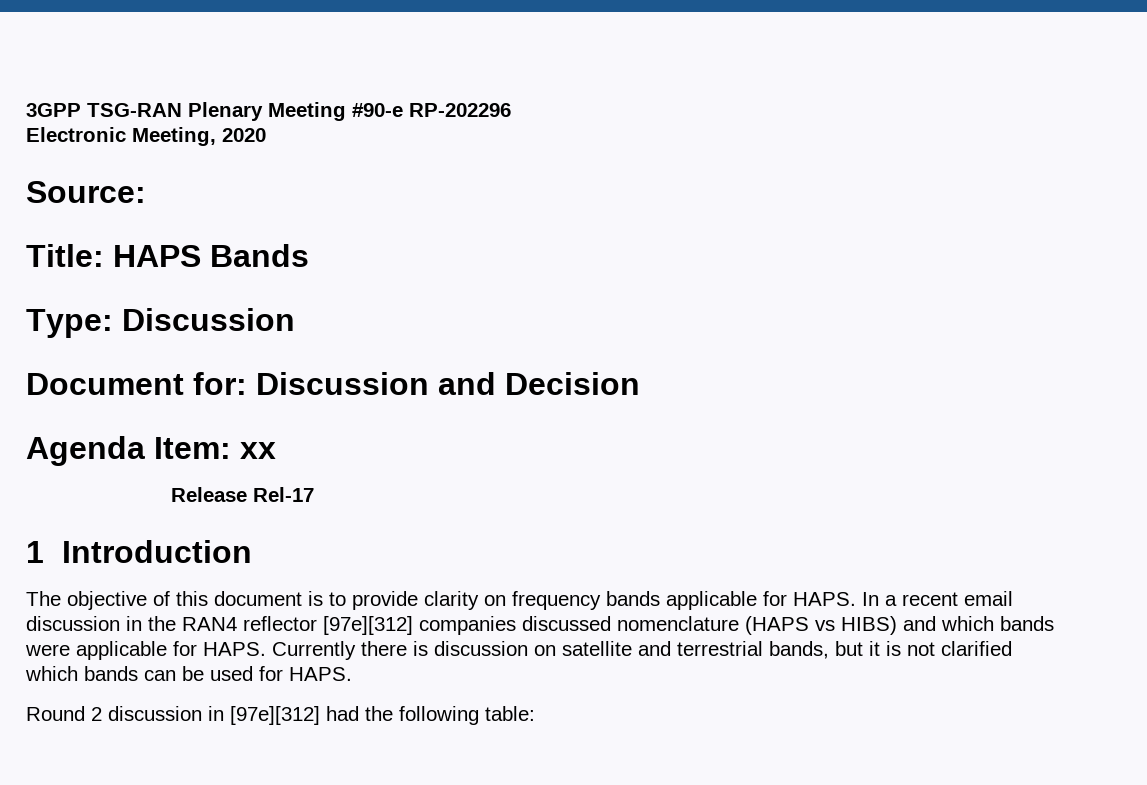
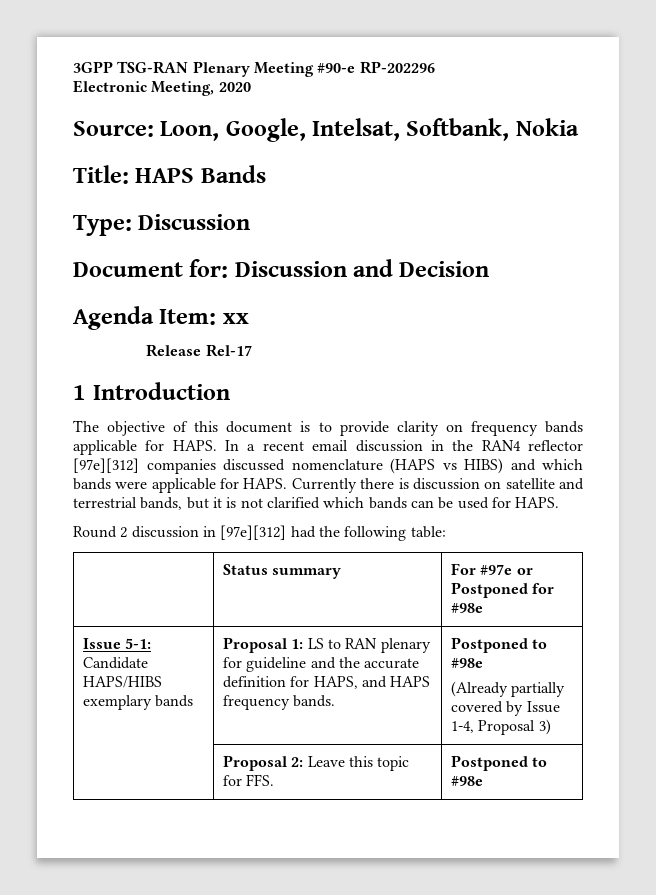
- Source:
+ Source: Loon, Google, Intelsat, Softbank, Nokia
+ | Status summary | For #97e or Postponed for #98e
+ Issue 5-1: Candidate HAPS/HIBS exemplary bands | Proposal 1: LS to RAN plenary for guideline and the accurate definition for HAPS, and HAPS frequency bands. | Postponed to #98e
+ (Already partially covered by Issue 1-4, Proposal 3)
+ | Proposal 2: Leave this topic for FFS. | Postponed to #98e

